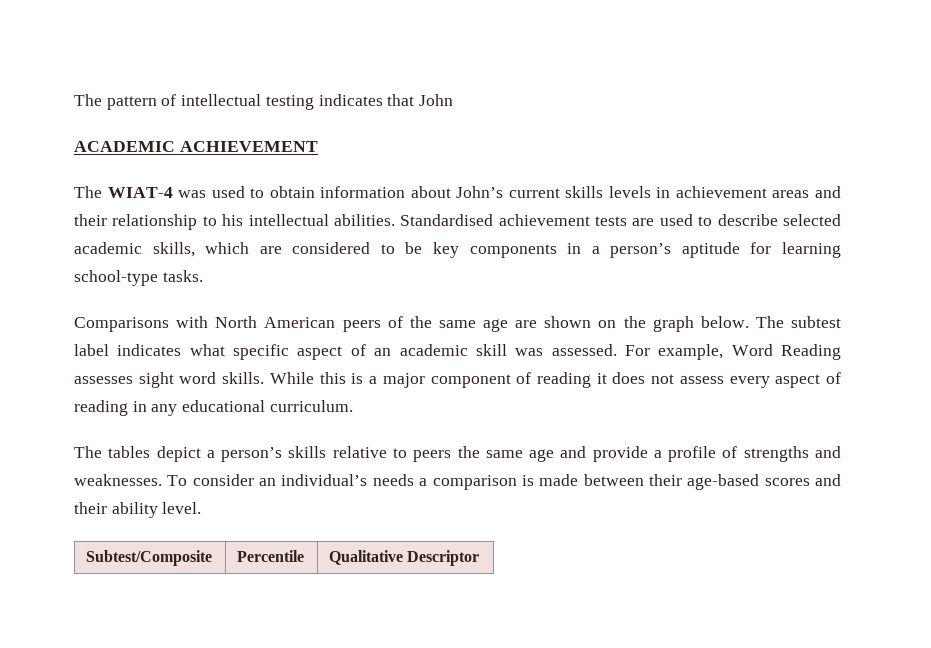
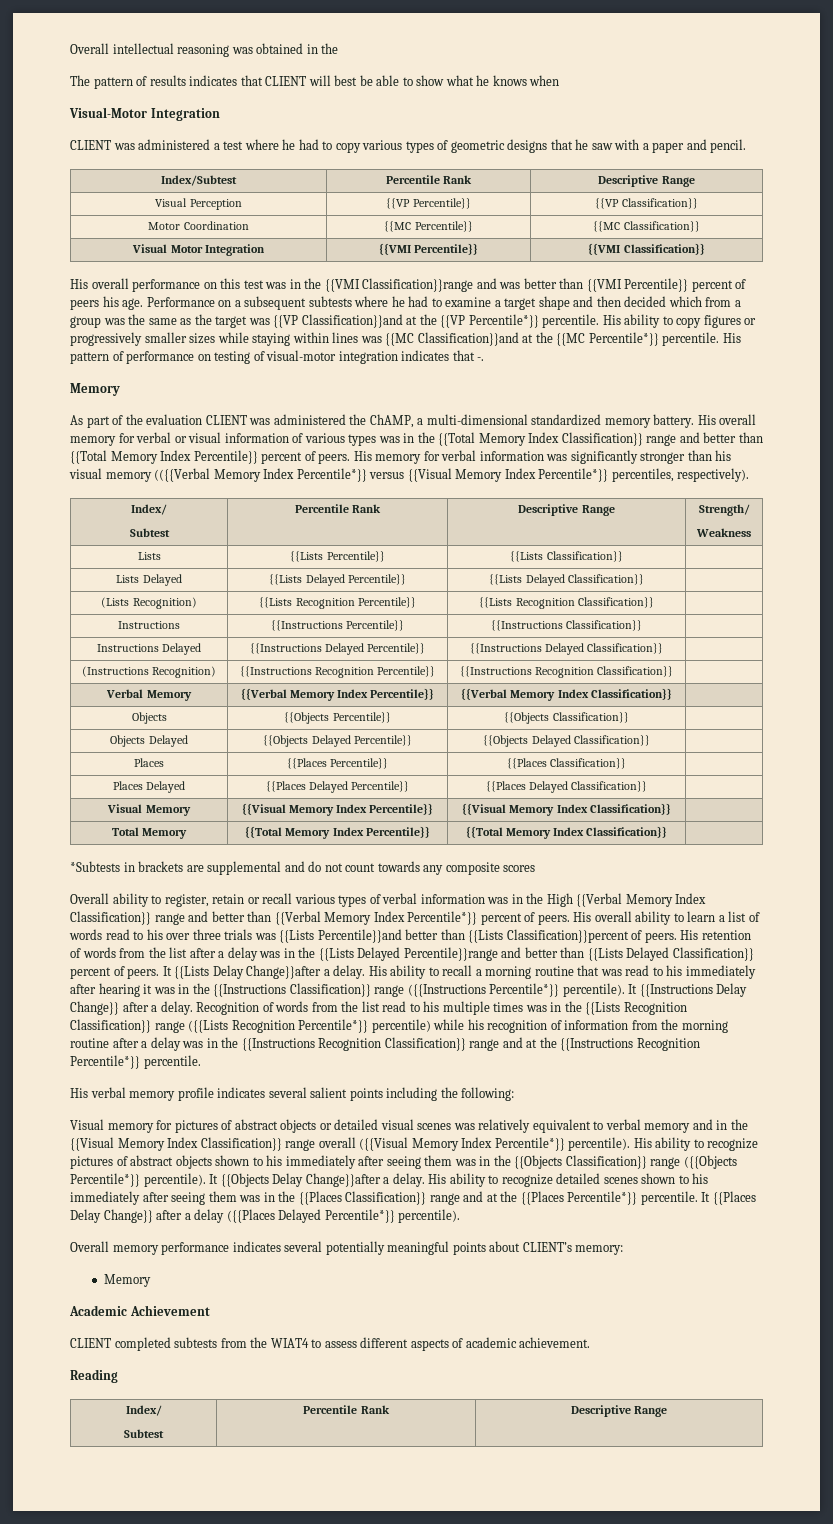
- The pattern of intellectual testing indicates that John
- ACADEMIC ACHIEVEMENT
- The WIAT-4 was used to obtain information about John’s current skills levels in achievement areas and their relationship to his intellectual abilities. Standardised achievement tests are used to describe selected academic skills, which are considered to be key components in a person’s aptitude for learning school-type tasks.
- Comparisons with North American peers of the same age are shown on the graph below. The subtest label indicates what specific aspect of an academic skill was assessed. For example, Word Reading assesses sight word skills. While this is a major component of reading it does not assess every aspect of reading in any educational curriculum.
- The tables depict a person’s skills relative to peers the same age and provide a profile of strengths and weaknesses. To consider an individual’s needs a comparison is made between their age-based scores and their ability level.
- Subtest/Composite | Percentile | Qualitative Descriptor
+ Overall intellectual reasoning was obtained in the
+ The pattern of results indicates that CLIENT will best be able to show what he knows when
+ Visual-Motor Integration
+ CLIENT was administered a test where he had to copy various types of geometric designs that he saw with a paper and pencil.
+ Index/Subtest | Percentile Rank | Descriptive Range
+ Visual Perception | {{VP Percentile}} | {{VP Classification}}
+ Motor Coordination | {{MC Percentile}} | {{MC Classification}}
+ Visual Motor Integration | {{VMI Percentile}} | {{VMI Classification}}
+ His overall performance on this test was in the {{VMI Classification}}range and was better than {{VMI Percentile}} percent of peers his age. Performance on a subsequent subtests where he had to examine a target shape and then decided which from a group was the same as the target was {{VP Classification}}and at the {{VP Percentile*}} percentile. His ability to copy figures or progressively smaller sizes while staying within lines was {{MC Classification}}and at the {{MC Percentile*}} percentile. His pattern of performance on testing of visual-motor integration indicates that -.
+ Memory
+ As part of the evaluation CLIENT was administered the ChAMP, a multi-dimensional standardized memory battery. His overall memory for verbal or visual information of various types was in the {{Total Memory Index Classification}} range and better than {{Total Memory Index Percentile}} percent of peers. His memory for verbal information was significantly stronger than his visual memory (({{Verbal Memory Index Percentile*}} versus {{Visual Memory Index Percentile*}} percentiles, respectively).
+ Index/
+ Subtest | Percentile Rank | Descriptive Range | Strength/
+ Weakness
+ Lists | {{Lists Percentile}} | {{Lists Classification}} |
+ Lists Delayed | {{Lists Delayed Percentile}} | {{Lists Delayed Classification}} |
+ (Lists Recognition) | {{Lists Recognition Percentile}} | {{Lists Recognition Classification}} |
+ Instructions | {{Instructions Percentile}} | {{Instructions Classification}} |
+ Instructions Delayed | {{Instructions Delayed Percentile}} | {{Instructions Delayed Classification}} |
+ (Instructions Recognition) | {{Instructions Recognition Percentile}} | {{Instructions Recognition Classification}} |
+ Verbal Memory | {{Verbal Memory Index Percentile}} | {{Verbal Memory Index Classification}} |
+ Objects | {{Objects Percentile}} | {{Objects Classification}} |
+ Objects Delayed | {{Objects Delayed Percentile}} | {{Objects Delayed Classification}} |
+ Places | {{Places Percentile}} | {{Places Classification}} |
+ Places Delayed | {{Places Delayed Percentile}} | {{Places Delayed Classification}} |
+ Visual Memory | {{Visual Memory Index Percentile}} | {{Visual Memory Index Classification}} |
+ Total Memory | {{Total Memory Index Percentile}} | {{Total Memory Index Classification}} |
+ *Subtests in brackets are supplemental and do not count towards any composite scores
+ Overall ability to register, retain or recall various types of verbal information was in the High {{Verbal Memory Index Classification}} range and better than {{Verbal Memory Index Percentile*}} percent of peers. His overall ability to learn a list of words read to his over three trials was {{Lists Percentile}}and better than {{Lists Classification}}percent of peers. His retention of words from the list after a delay was in the {{Lists Delayed Percentile}}range and better than {{Lists Delayed Classification}} percent of peers. It {{Lists Delay Change}}after a delay. His ability to recall a morning routine that was read to his immediately after hearing it was in the {{Instructions Classification}} range ({{Instructions Percentile*}} percentile). It {{Instructions Delay Change}} after a delay. Recognition of words from the list read to his multiple times was in the {{Lists Recognition Classification}} range ({{Lists Recognition Percentile*}} percentile) while his recognition of information from the morning routine after a delay was in the {{Instructions Recognition Classification}} range and at the {{Instructions Recognition Percentile*}} percentile.
+ His verbal memory profile indicates several salient points including the following:
+ Visual memory for pictures of abstract objects or detailed visual scenes was relatively equivalent to verbal memory and in the {{Visual Memory Index Classification}} range overall ({{Visual Memory Index Percentile*}} percentile). His ability to recognize pictures of abstract objects shown to his immediately after seeing them was in the {{Objects Classification}} range ({{Objects Percentile*}} percentile). It {{Objects Delay Change}}after a delay. His ability to recognize detailed scenes shown to his immediately after seeing them was in the {{Places Classification}} range and at the {{Places Percentile*}} percentile. It {{Places Delay Change}} after a delay ({{Places Delayed Percentile*}} percentile).
+ Overall memory performance indicates several potentially meaningful points about CLIENT’s memory:
+ Memory
+ Academic Achievement
+ CLIENT completed subtests from the WIAT4 to assess different aspects of academic achievement.
+ Reading
+ Index/
+ Subtest | Percentile Rank | Descriptive Range

